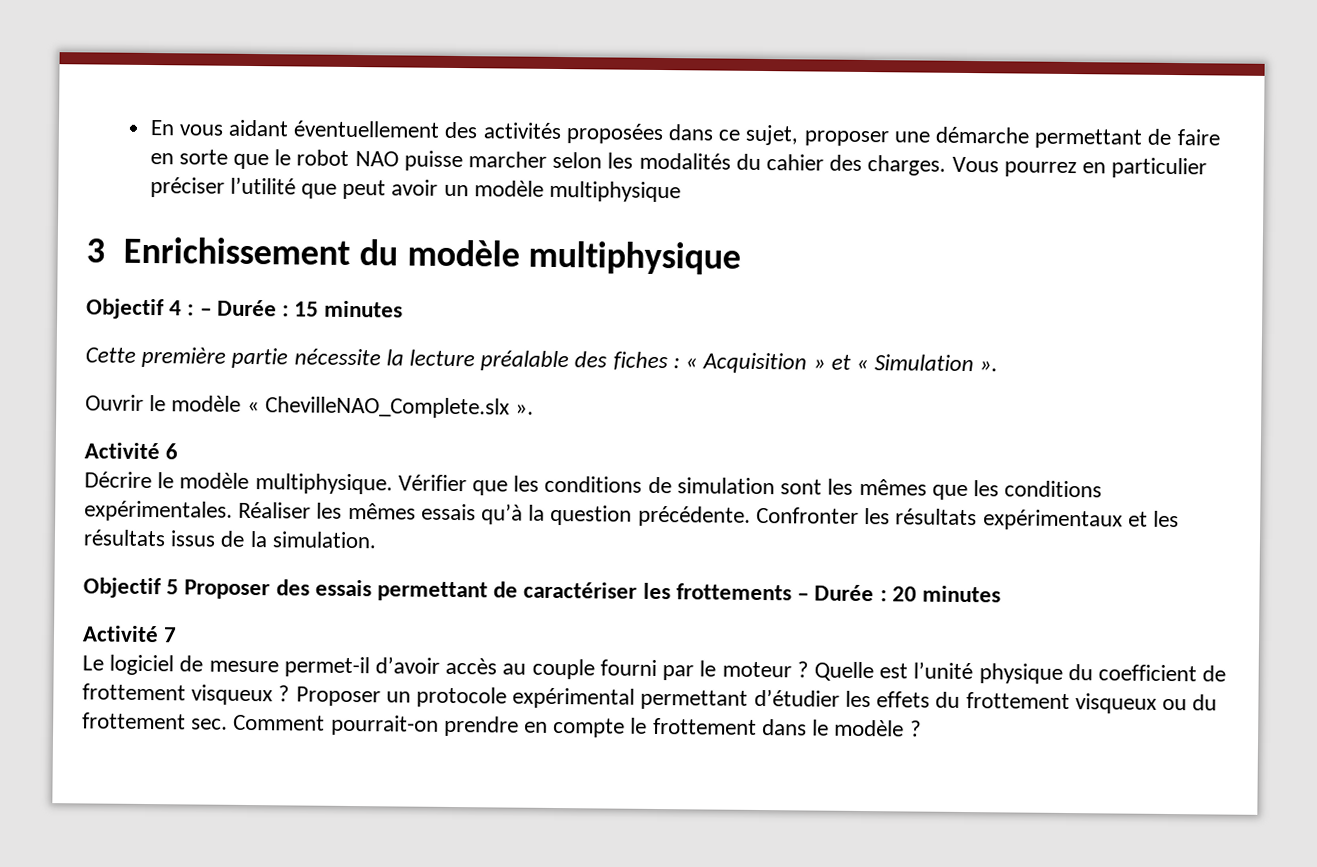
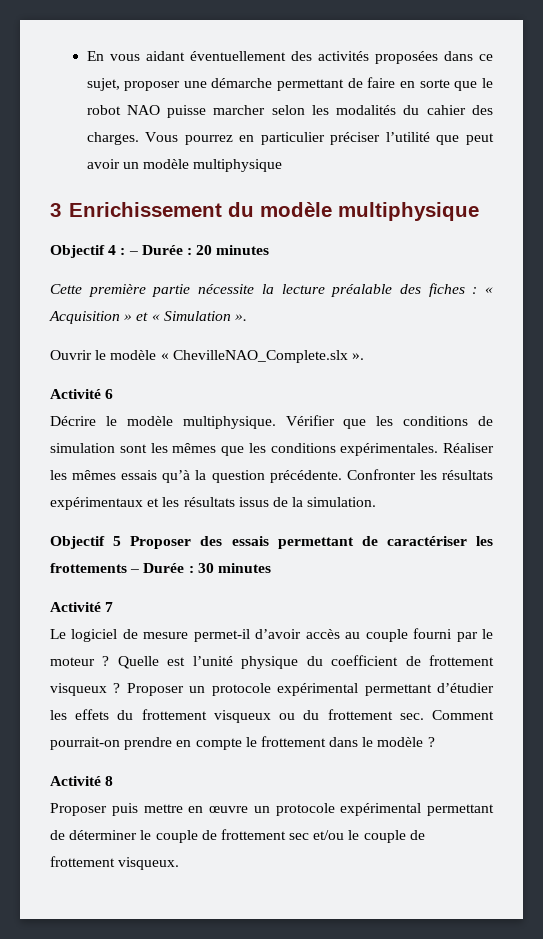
- Objectif 4 : – Durée : 15 minutes
+ Objectif 4 : – Durée : 20 minutes
- Objectif 5 Proposer des essais permettant de caractériser les frottements – Durée : 20 minutes
+ Objectif 5 Proposer des essais permettant de caractériser les frottements – Durée : 30 minutes
+ Activité 8
+ Proposer puis mettre en œuvre un protocole expérimental permettant de déterminer le couple de frottement sec et/ou le couple de frottement visqueux.

